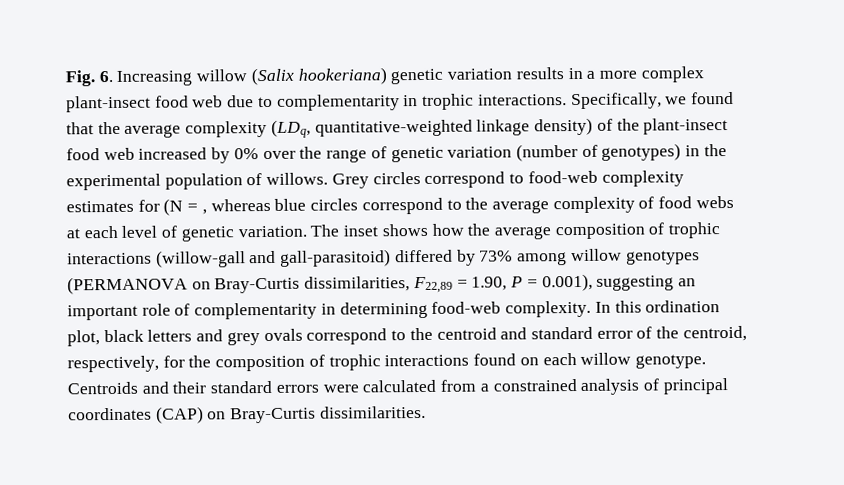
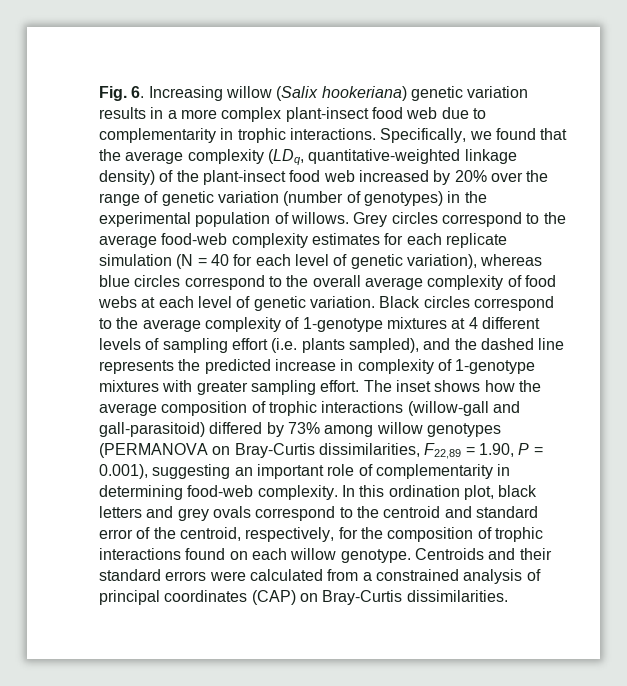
- Specifically, we found that the average complexity (LDq, quantitative-weighted linkage density) of the plant-insect food web increased by 0% over the range of genetic variation (number of genotypes) in the experimental population of willows.
+ Specifically, we found that the average complexity (LDq, quantitative-weighted linkage density) of the plant-insect food web increased by 20% over the range of genetic variation (number of genotypes) in the experimental population of willows.
- Grey circles correspond to food-web complexity estimates for (N = , whereas blue circles correspond to the average complexity of food webs at each level of genetic variation.
+ Grey circles correspond to the average food-web complexity estimates for each replicate simulation (N = 40 for each level of genetic variation), whereas blue circles correspond to the overall average complexity of food webs at each level of genetic variation.
+ Black circles correspond to the average complexity of 1-genotype mixtures at 4 different levels of sampling effort (i.e. plants sampled), and the dashed line represents the predicted increase in complexity of 1-genotype mixtures with greater sampling effort.

